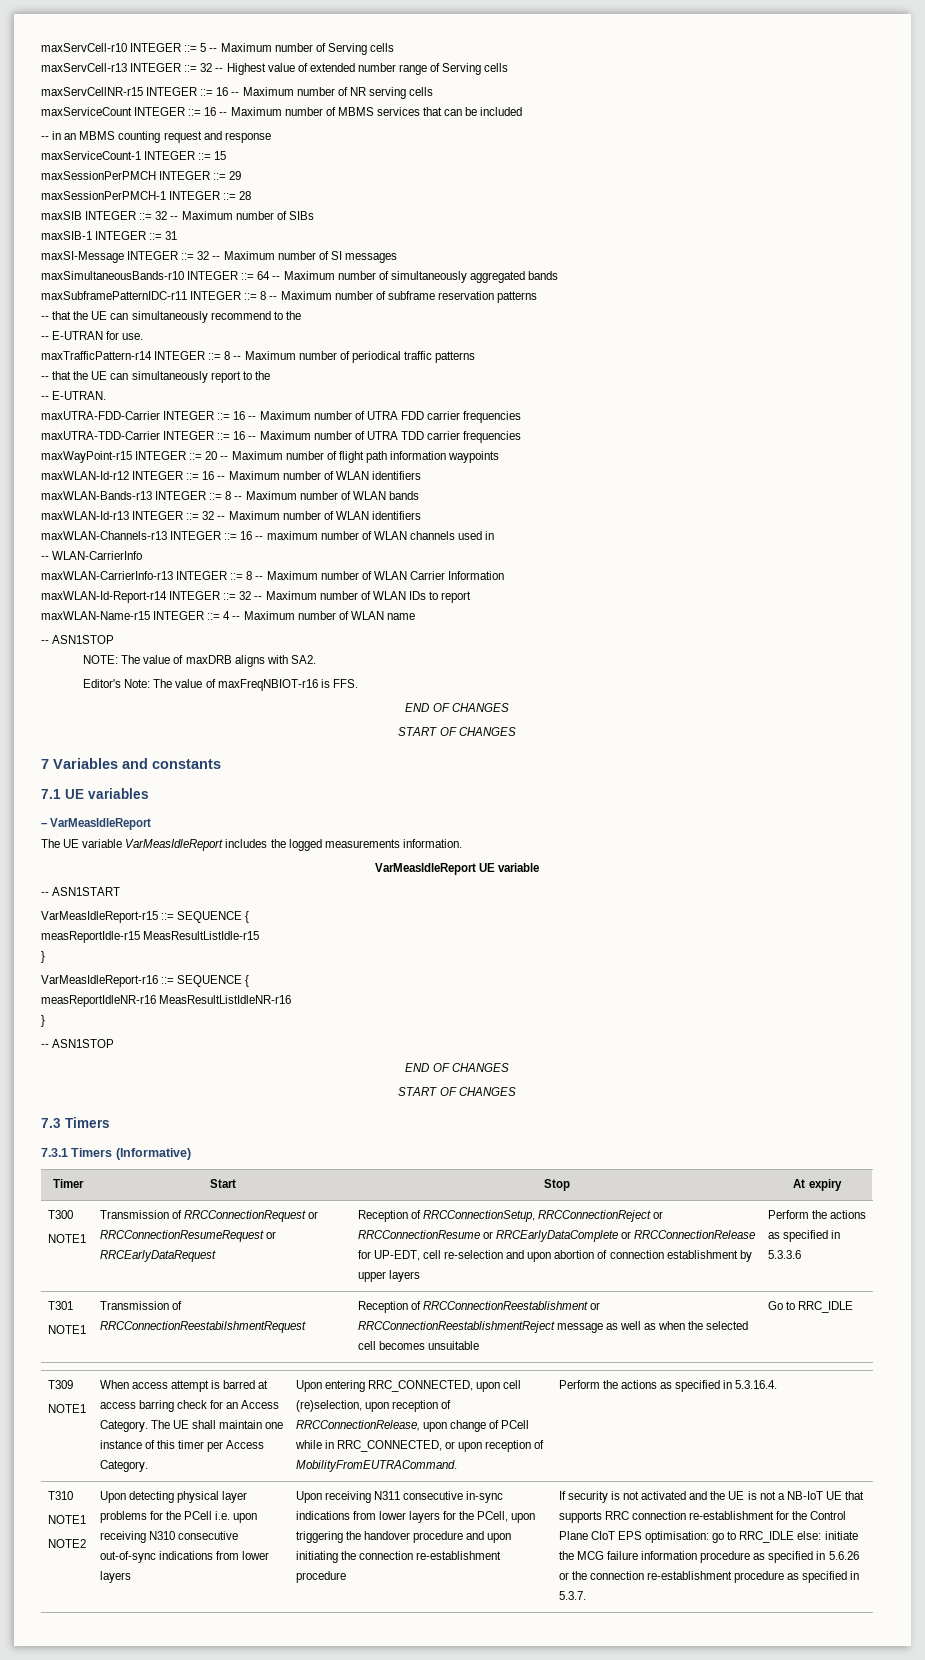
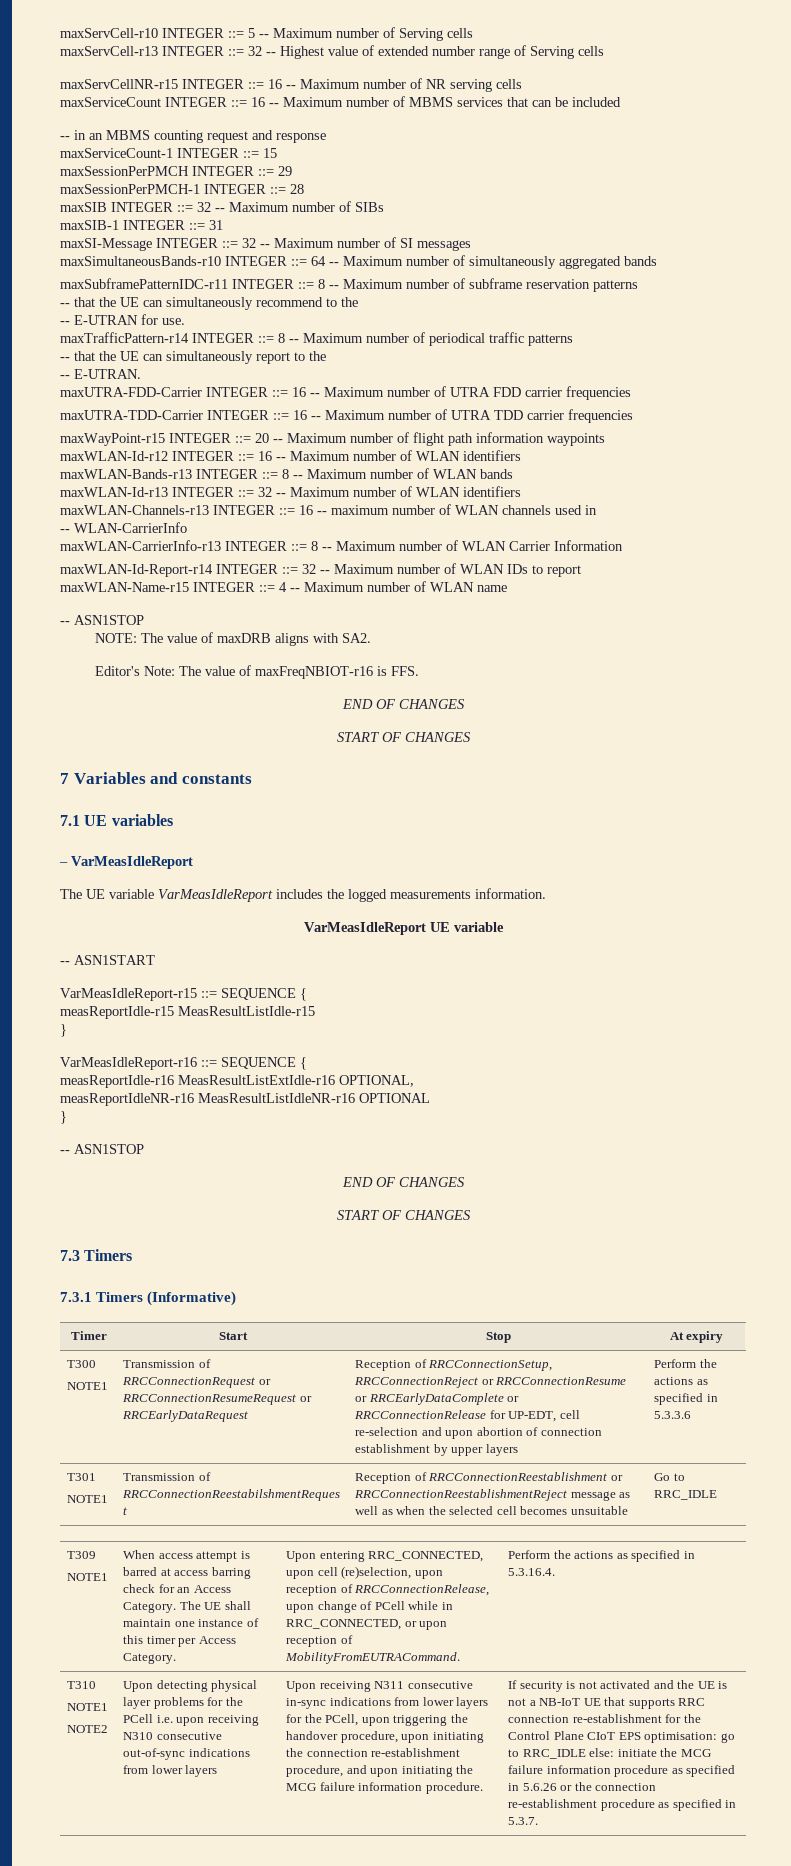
+ measReportIdle-r16 MeasResultListExtIdle-r16 OPTIONAL,
- measReportIdleNR-r16 MeasResultListIdleNR-r16
+ measReportIdleNR-r16 MeasResultListIdleNR-r16 OPTIONAL
- Upon receiving N311 consecutive in-sync indications from lower layers for the PCell, upon triggering the handover procedure and upon initiating the connection re-establishment procedure
+ Upon receiving N311 consecutive in-sync indications from lower layers for the PCell, upon triggering the handover procedure, upon initiating the connection re-establishment procedure, and upon initiating the MCG failure information procedure.

